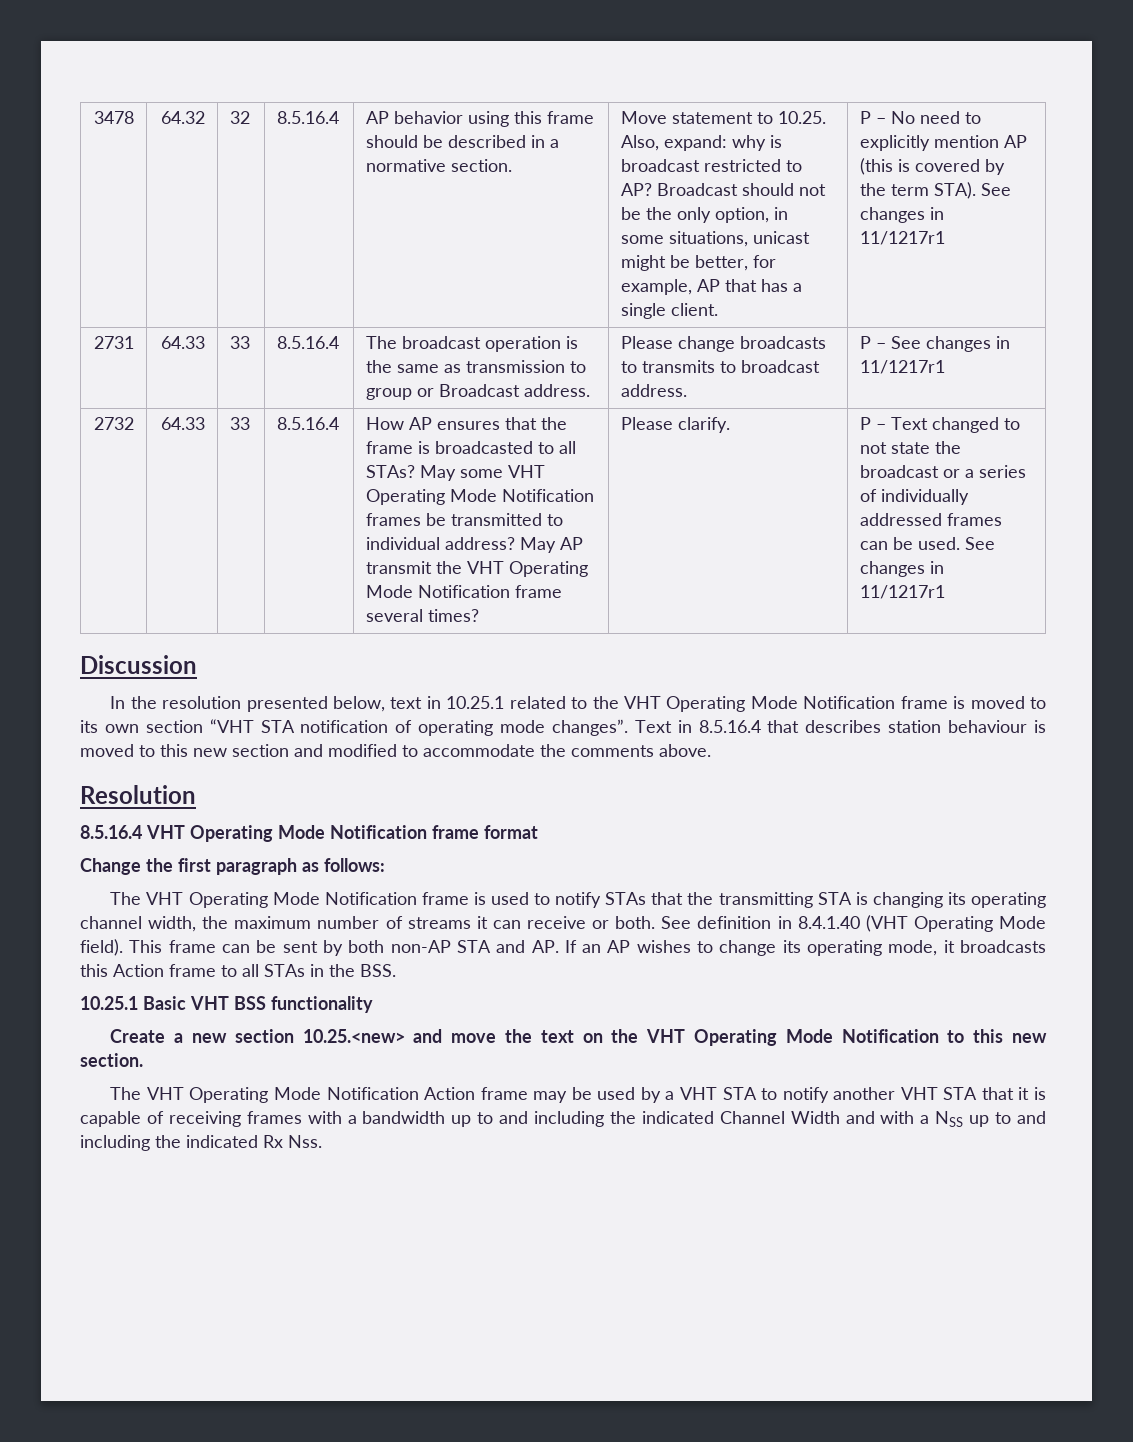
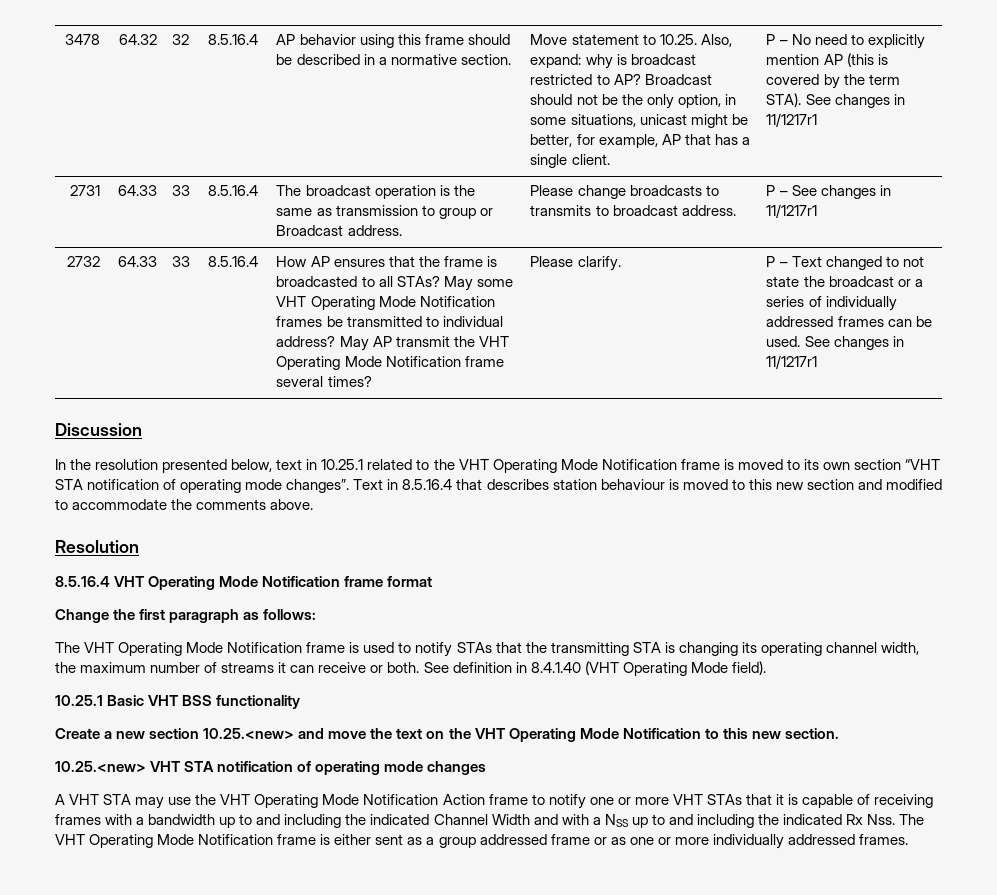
- This frame can be sent by both non-AP STA and AP. If an AP wishes to change its operating mode, it broadcasts this Action frame to all STAs in the BSS.
- The VHT Operating Mode Notification Action frame may be used by a VHT STA to notify another VHT STA that it is capable of receiving frames with a bandwidth up to and including the indicated Channel Width and with a NSS up to and including the indicated Rx Nss.
+ 10.25.<new> VHT STA notification of operating mode changes
+ A VHT STA may use the VHT Operating Mode Notification Action frame to notify one or more VHT STAs that it is capable of receiving frames with a bandwidth up to and including the indicated Channel Width and with a NSS up to and including the indicated Rx Nss. The VHT Operating Mode Notification frame is either sent as a group addressed frame or as one or more individually addressed frames.

